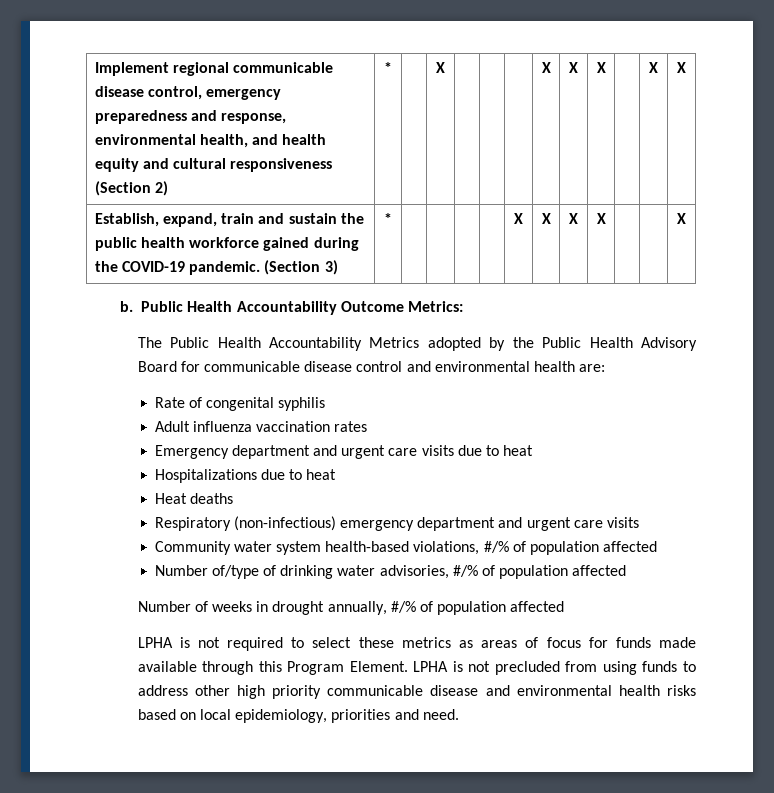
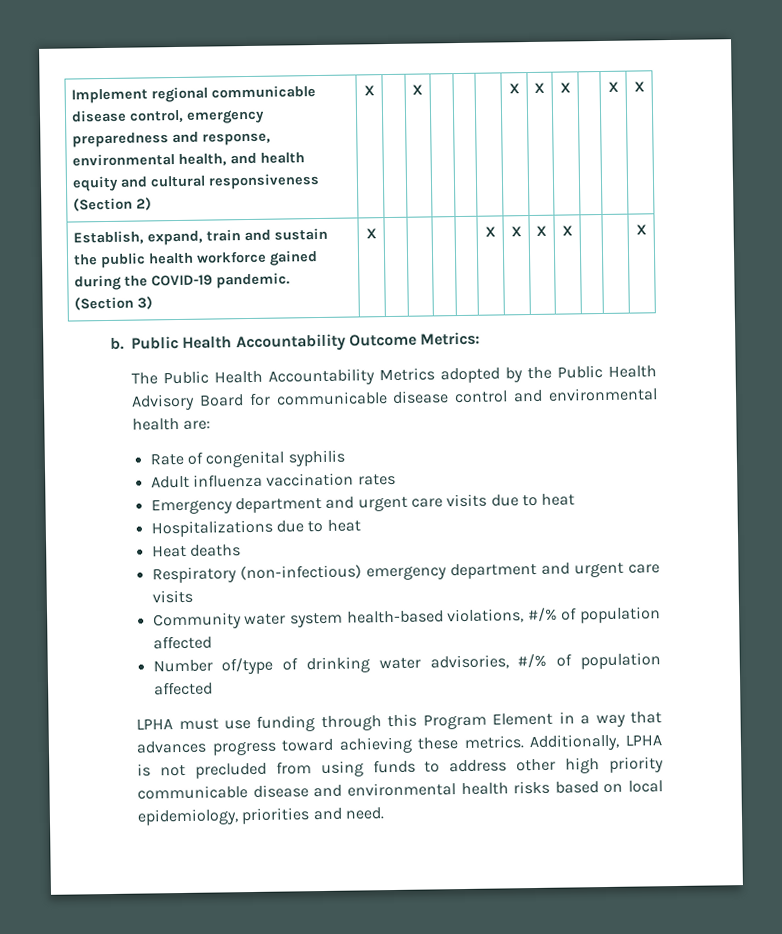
- Implement regional communicable disease control, emergency preparedness and response, environmental health, and health equity and cultural responsiveness (Section 2) | * | | X | | | | X | X | X | | X | X
+ Implement regional communicable disease control, emergency preparedness and response, environmental health, and health equity and cultural responsiveness (Section 2) | X | | X | | | | X | X | X | | X | X
- Establish, expand, train and sustain the public health workforce gained during the COVID-19 pandemic. (Section 3) | * | | | | | X | X | X | X | | | X
+ Establish, expand, train and sustain the public health workforce gained during the COVID-19 pandemic. (Section 3) | X | | | | | X | X | X | X | | | X
- Number of weeks in drought annually, #/% of population affected
- LPHA is not required to select these metrics as areas of focus for funds made available through this Program Element. LPHA is not precluded from using funds to address other high priority communicable disease and environmental health risks based on local epidemiology, priorities and need.
+ LPHA must use funding through this Program Element in a way that advances progress toward achieving these metrics. Additionally, LPHA is not precluded from using funds to address other high priority communicable disease and environmental health risks based on local epidemiology, priorities and need.

